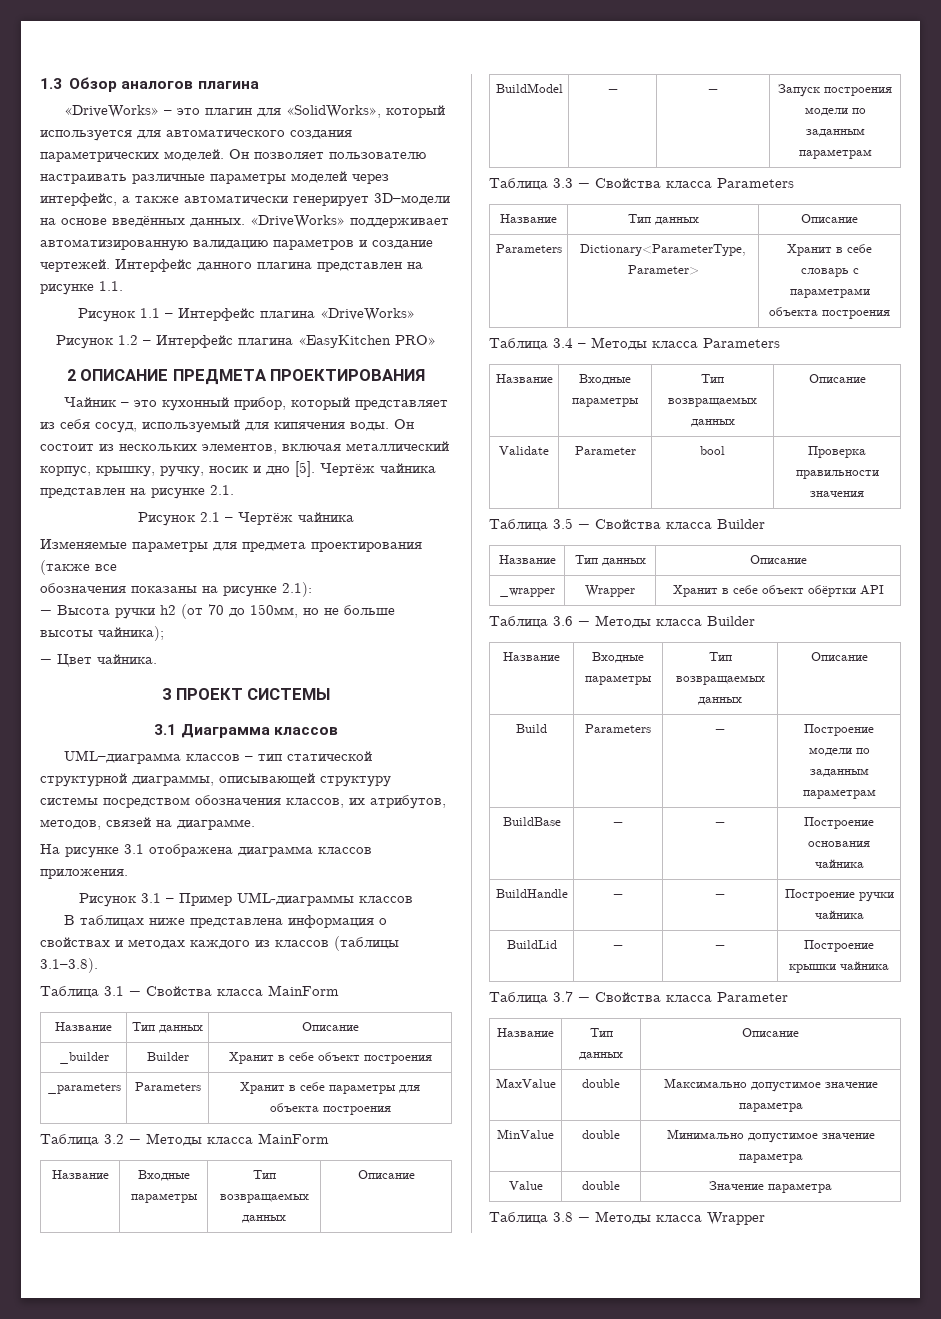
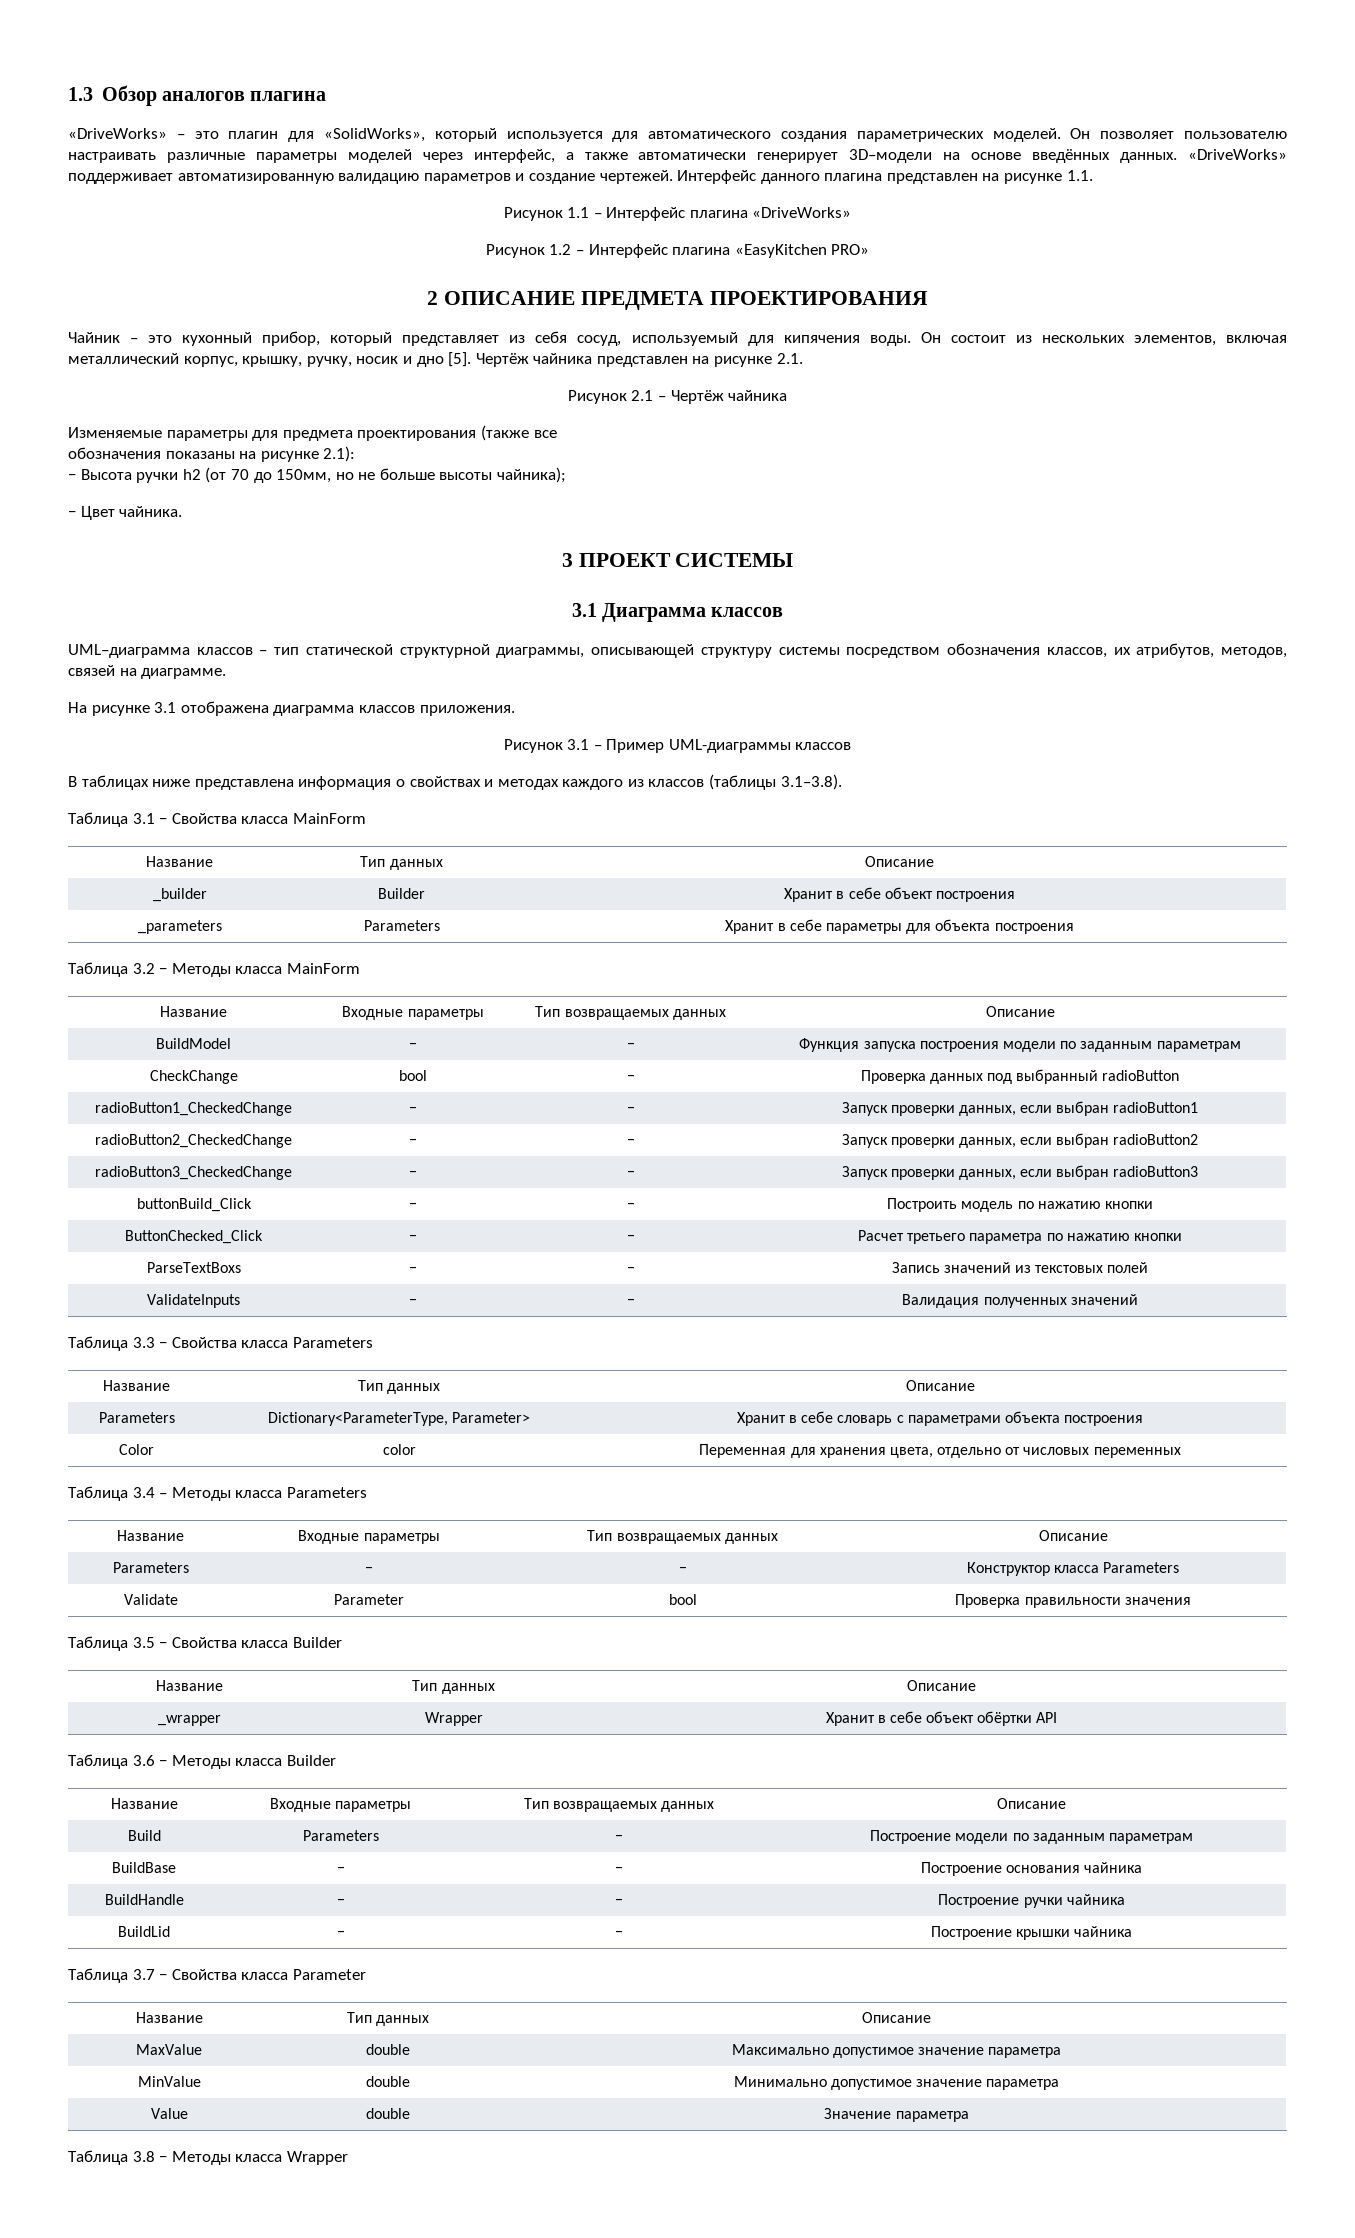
- BuildModel | − | − | Запуск построения модели по заданным параметрам
+ BuildModel | − | − | Функция запуска построения модели по заданным параметрам
+ CheckChange | bool | − | Проверка данных под выбранный radioButton
+ radioButton1_CheckedChange | − | − | Запуск проверки данных, если выбран radioButton1
+ radioButton2_CheckedChange | − | − | Запуск проверки данных, если выбран radioButton2
+ radioButton3_CheckedChange | − | − | Запуск проверки данных, если выбран radioButton3
+ buttonBuild_Click | − | − | Построить модель по нажатию кнопки
+ ButtonChecked_Click | − | − | Расчет третьего параметра по нажатию кнопки
+ ParseTextBoxs | − | − | Запись значений из текстовых полей
+ ValidateInputs | − | − | Валидация полученных значений
+ Color | color | Переменная для хранения цвета, отдельно от числовых переменных
+ Parameters | − | − | Конструктор класса Parameters

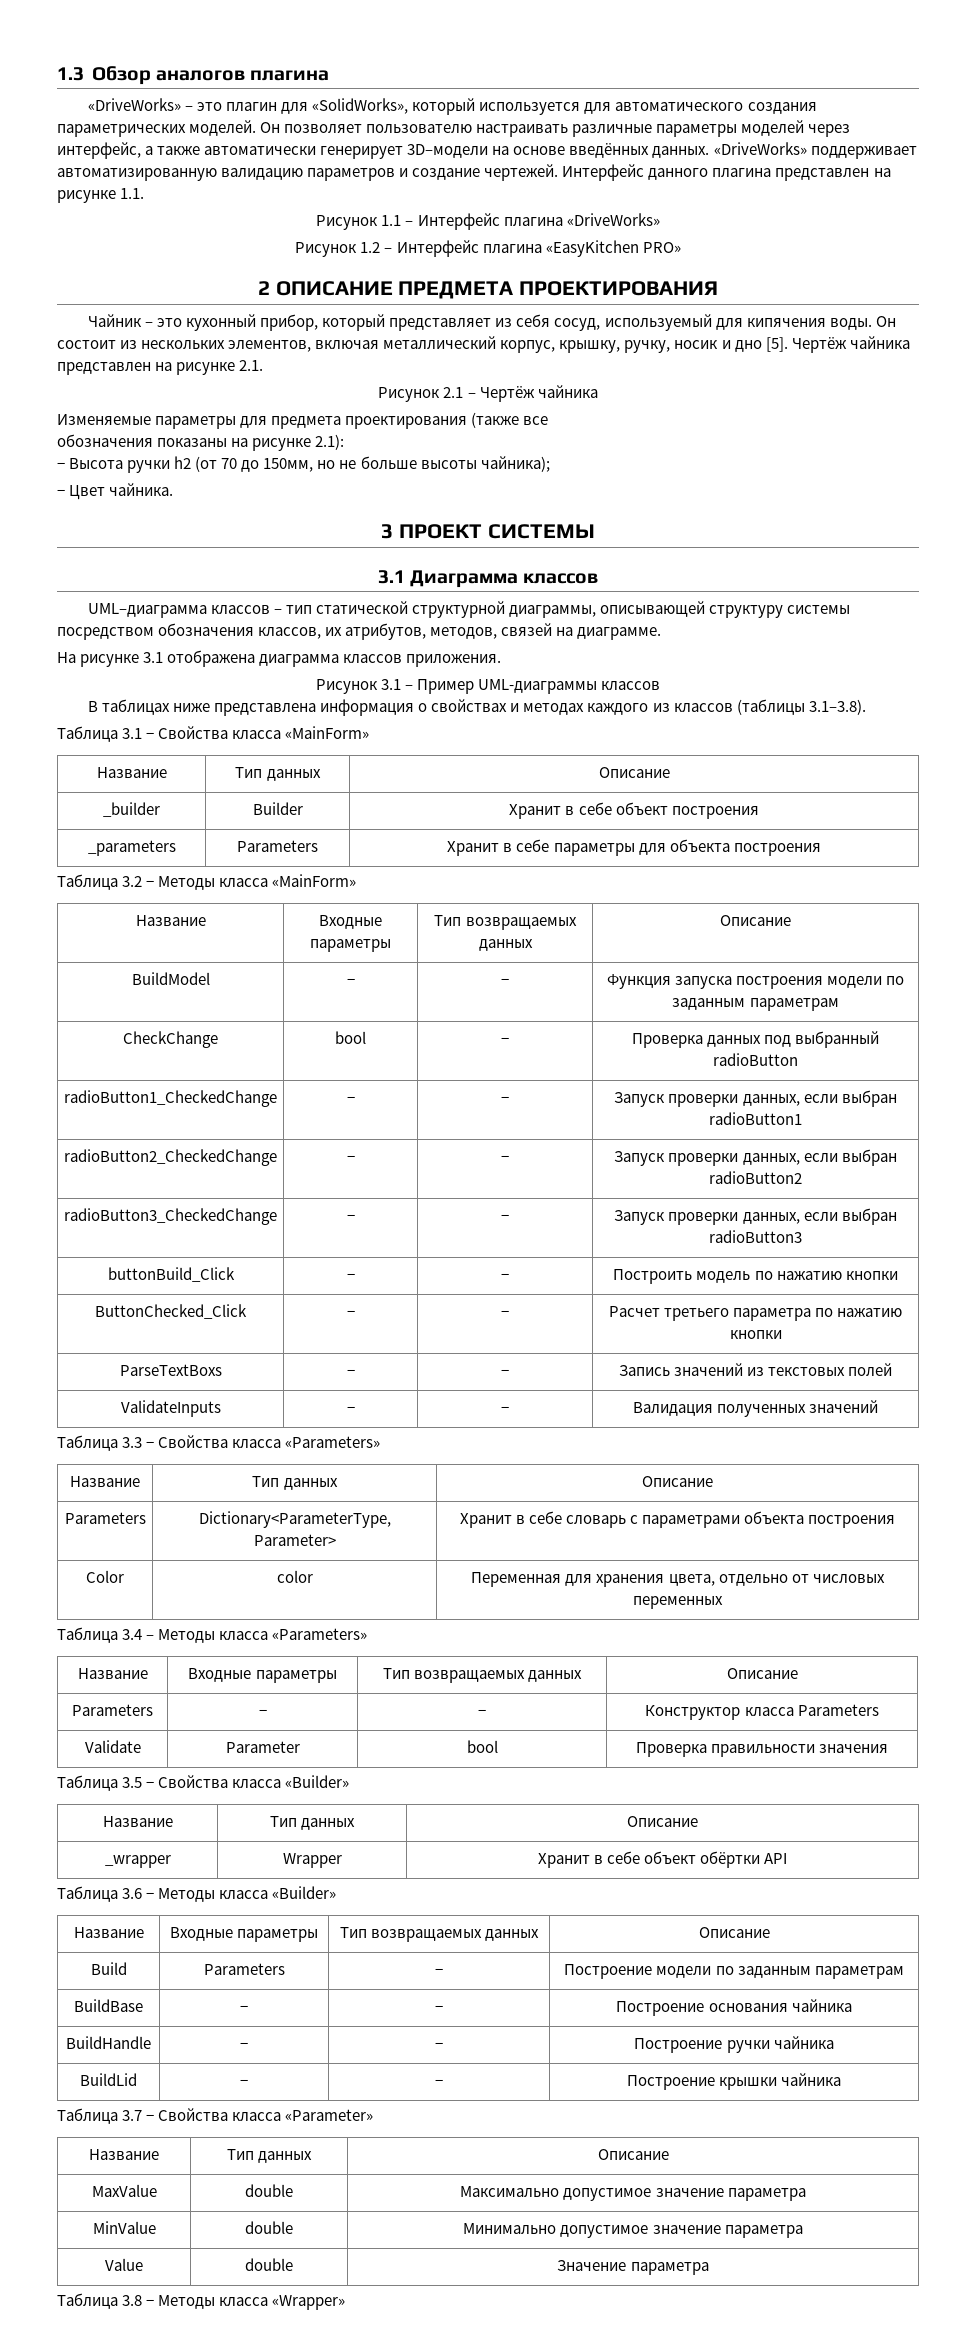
- Таблица 3.1 − Свойства класса MainForm
+ Таблица 3.1 − Свойства класса «MainForm»
- Таблица 3.2 − Методы класса MainForm
+ Таблица 3.2 − Методы класса «MainForm»
- Таблица 3.3 − Свойства класса Parameters
+ Таблица 3.3 − Свойства класса «Parameters»
- Таблица 3.4 – Методы класса Parameters
+ Таблица 3.4 – Методы класса «Parameters»
- Таблица 3.5 − Свойства класса Builder
+ Таблица 3.5 − Свойства класса «Builder»
- Таблица 3.6 − Методы класса Builder
+ Таблица 3.6 − Методы класса «Builder»
- Таблица 3.7 − Свойства класса Parameter
+ Таблица 3.7 − Свойства класса «Parameter»
- Таблица 3.8 − Методы класса Wrapper
+ Таблица 3.8 − Методы класса «Wrapper»

